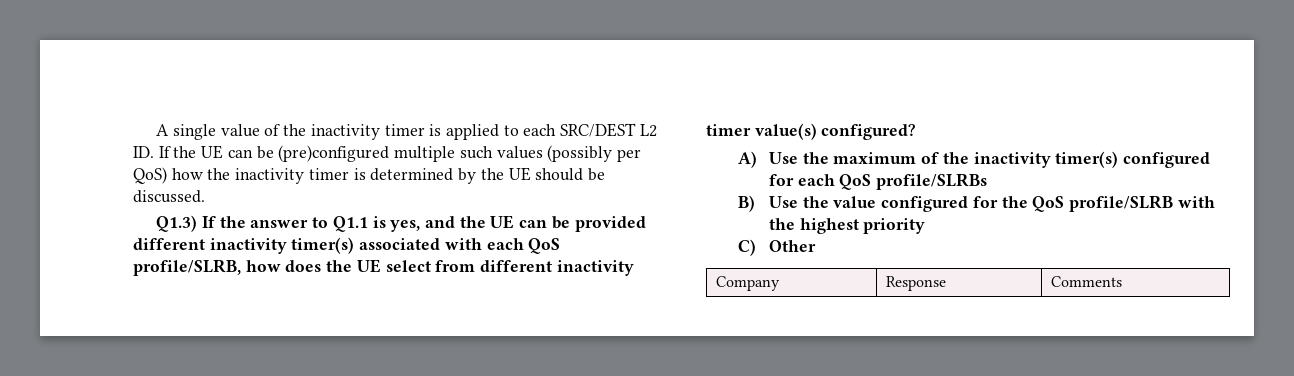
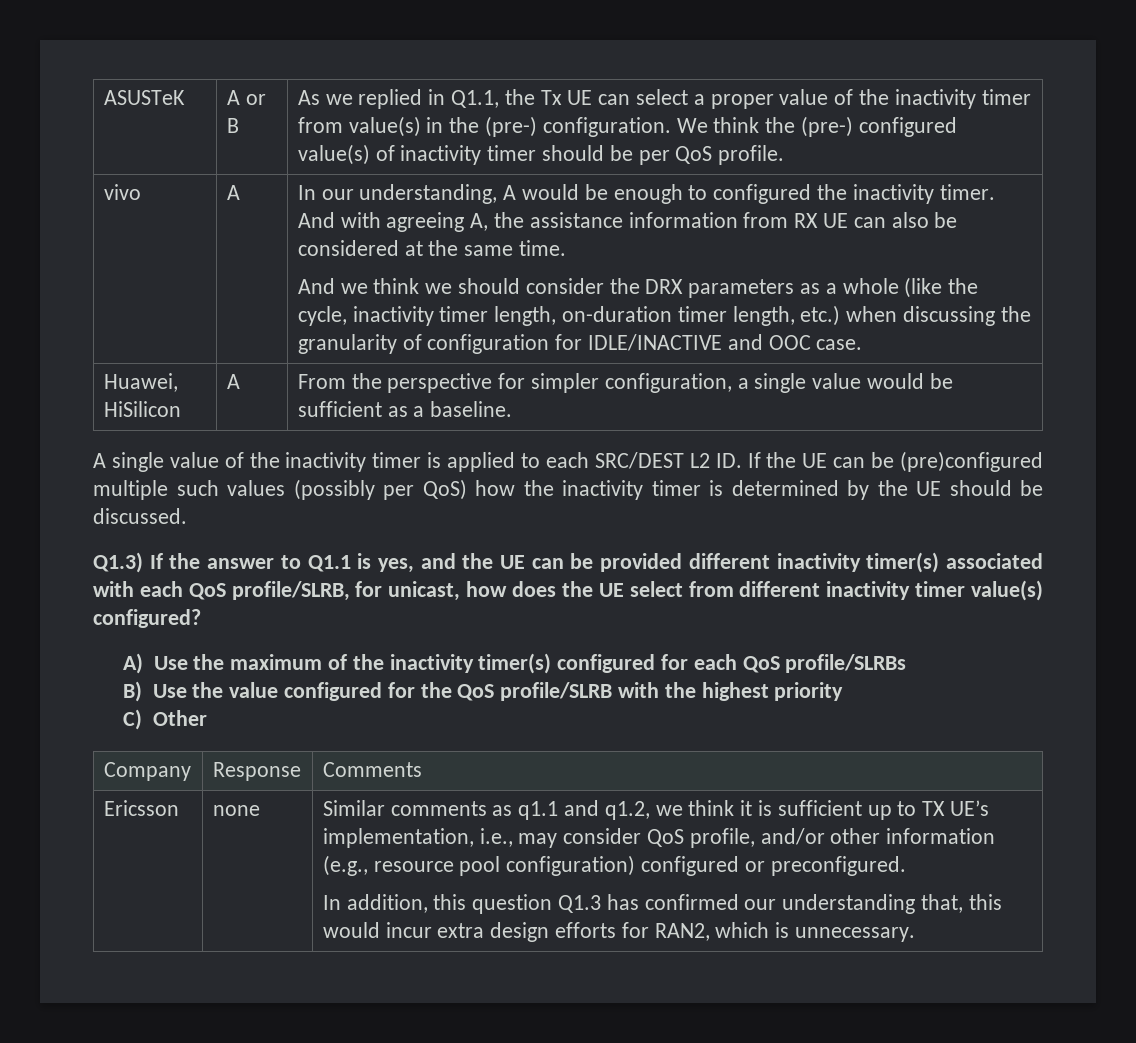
+ ASUSTeK | A or B | As we replied in Q1.1, the Tx UE can select a proper value of the inactivity timer from value(s) in the (pre-) configuration. We think the (pre-) configured value(s) of inactivity timer should be per QoS profile.
+ vivo | A | In our understanding, A would be enough to configured the inactivity timer. And with agreeing A, the assistance information from RX UE can also be considered at the same time.
+ And we think we should consider the DRX parameters as a whole (like the cycle, inactivity timer length, on-duration timer length, etc.) when discussing the granularity of configuration for IDLE/INACTIVE and OOC case.
+ Huawei, HiSilicon | A | From the perspective for simpler configuration, a single value would be sufficient as a baseline.
- Q1.3) If the answer to Q1.1 is yes, and the UE can be provided different inactivity timer(s) associated with each QoS profile/SLRB, how does the UE select from different inactivity timer value(s) configured?
+ Q1.3) If the answer to Q1.1 is yes, and the UE can be provided different inactivity timer(s) associated with each QoS profile/SLRB, for unicast, how does the UE select from different inactivity timer value(s) configured?
+ Ericsson | none | Similar comments as q1.1 and q1.2, we think it is sufficient up to TX UE’s implementation, i.e., may consider QoS profile, and/or other information (e.g., resource pool configuration) configured or preconfigured.
+ In addition, this question Q1.3 has confirmed our understanding that, this would incur extra design efforts for RAN2, which is unnecessary.

